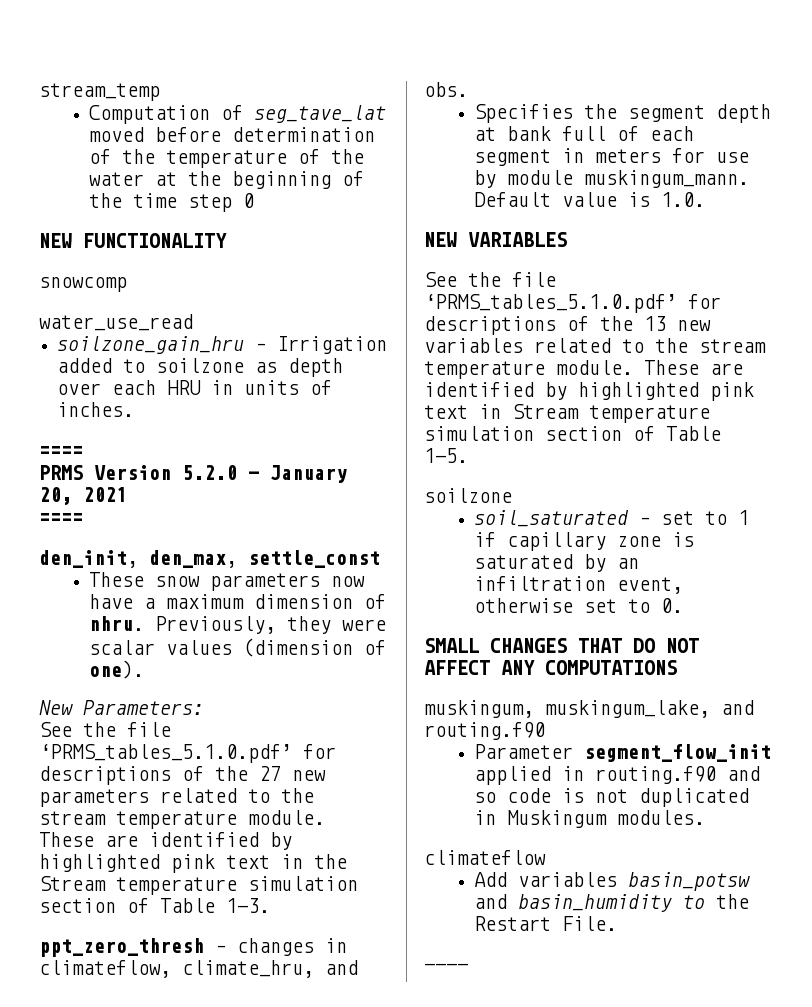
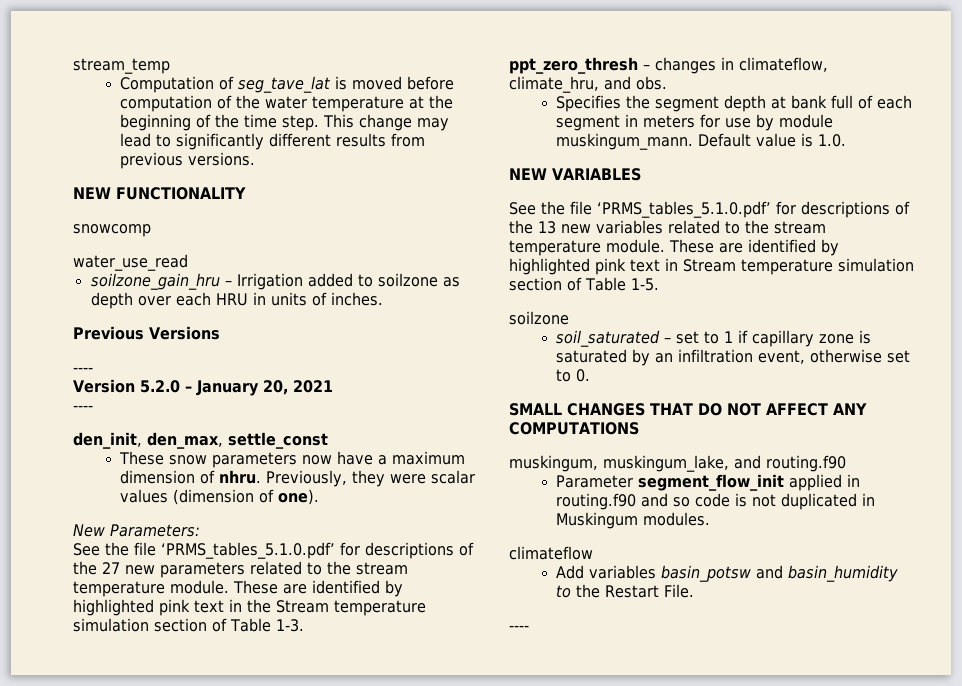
- Computation of seg_tave_lat moved before determination of the temperature of the water at the beginning of the time step 0
+ Computation of seg_tave_lat is moved before computation of the water temperature at the beginning of the time step. This change may lead to significantly different results from previous versions.
  soilzone_gain_hru – Irrigation added to soilzone as depth over each HRU in units of inches.
- ====
- PRMS Version 5.2.0 – January 20, 2021
- ====
+ Previous Versions
+ ----
+ Version 5.2.0 – January 20, 2021
+ ----

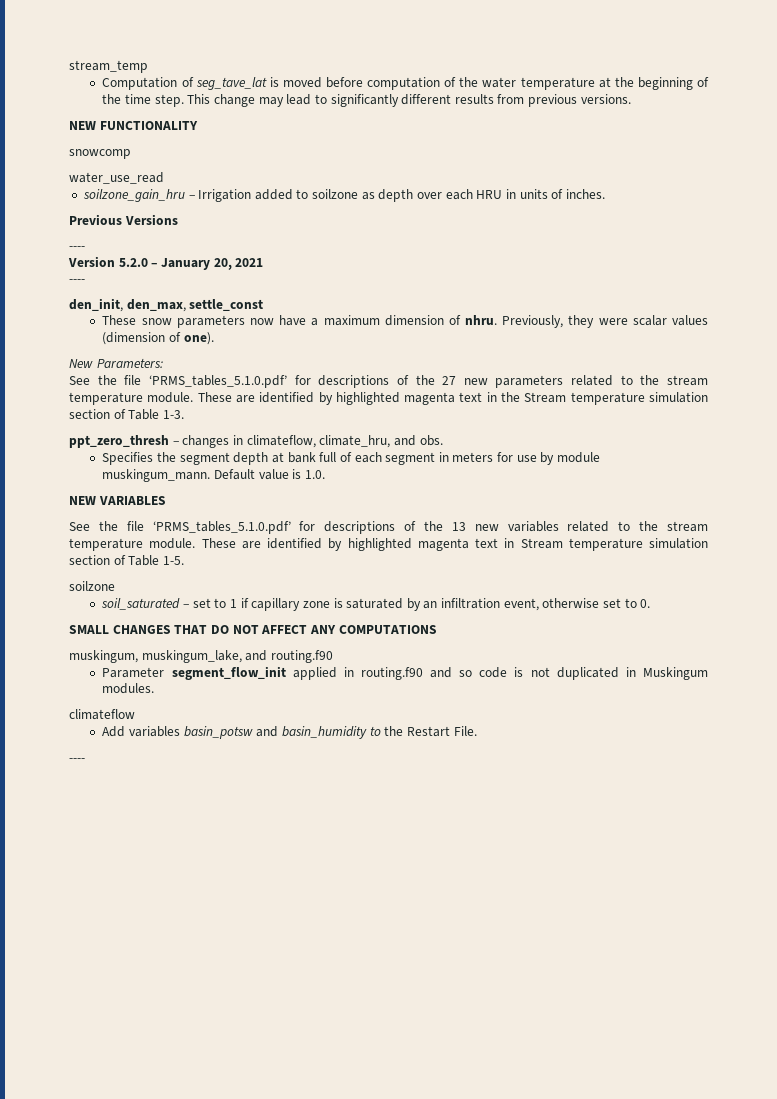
- These are identified by highlighted pink text in the Stream temperature simulation section of Table 1-3.
+ These are identified by highlighted magenta text in the Stream temperature simulation section of Table 1-3.
- These are identified by highlighted pink text in Stream temperature simulation section of Table 1-5.
+ These are identified by highlighted magenta text in Stream temperature simulation section of Table 1-5.

